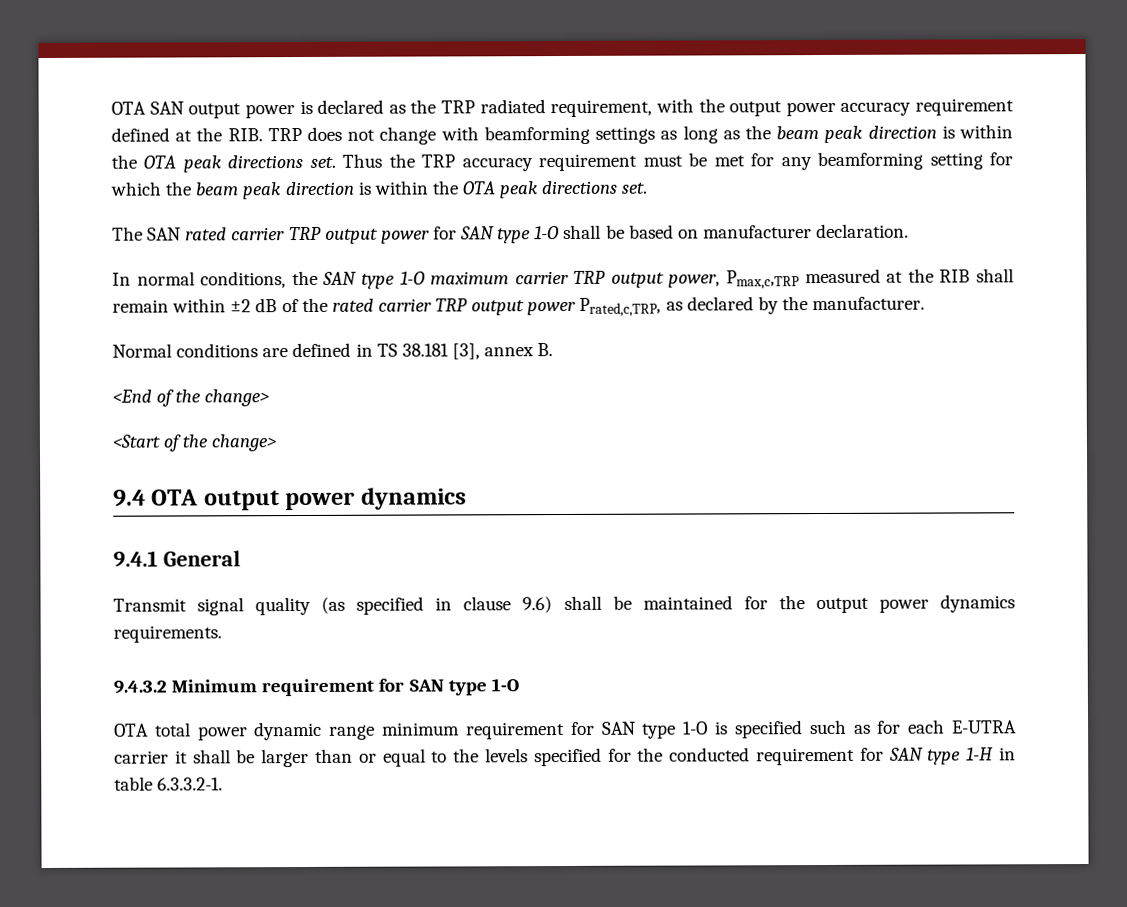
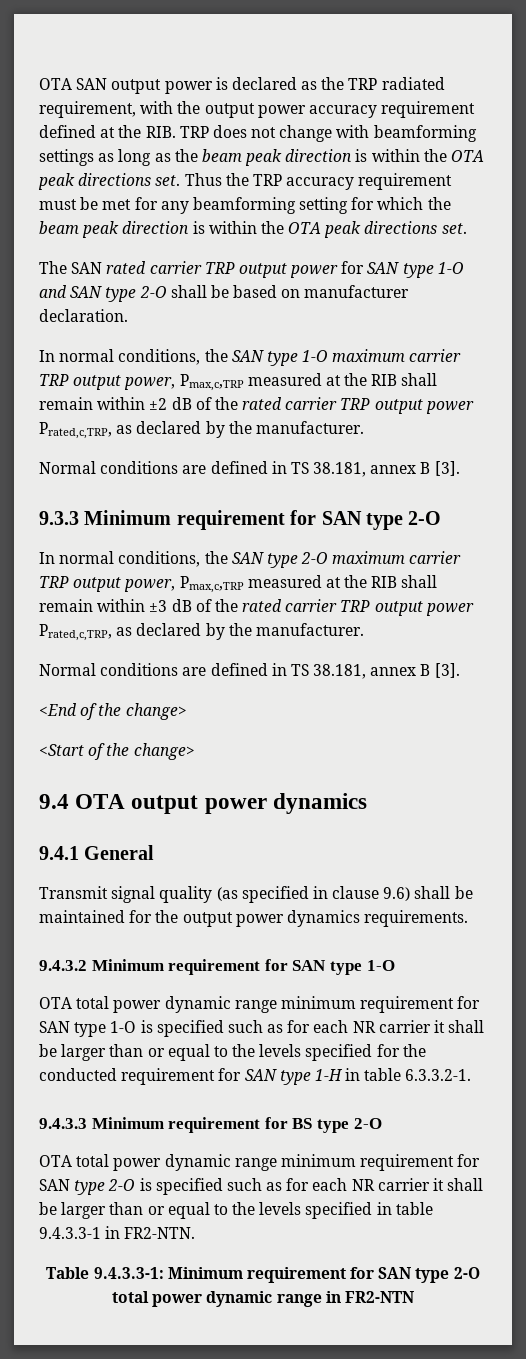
- The SAN rated carrier TRP output power for SAN type 1-O shall be based on manufacturer declaration.
+ The SAN rated carrier TRP output power for SAN type 1-O and SAN type 2-O shall be based on manufacturer declaration.
  In normal conditions, the SAN type 1-O maximum carrier TRP output power, Pmax,c,TRP measured at the RIB shall remain within ±2 dB of the rated carrier TRP output power Prated,c,TRP, as declared by the manufacturer.
- Normal conditions are defined in TS 38.181 [3], annex B.
+ Normal conditions are defined in TS 38.181, annex B [3].
+ 9.3.3 Minimum requirement for SAN type 2-O
+ In normal conditions, the SAN type 2-O maximum carrier TRP output power, Pmax,c,TRP measured at the RIB shall remain within ±3 dB of the rated carrier TRP output power Prated,c,TRP, as declared by the manufacturer.
+ Normal conditions are defined in TS 38.181, annex B [3].
- OTA total power dynamic range minimum requirement for SAN type 1-O is specified such as for each E-UTRA carrier it shall be larger than or equal to the levels specified for the conducted requirement for SAN type 1-H in table 6.3.3.2-1.
+ OTA total power dynamic range minimum requirement for SAN type 1-O is specified such as for each NR carrier it shall be larger than or equal to the levels specified for the conducted requirement for SAN type 1-H in table 6.3.3.2-1.
+ 9.4.3.3 Minimum requirement for BS type 2-O
+ OTA total power dynamic range minimum requirement for SAN type 2-O is specified such as for each NR carrier it shall be larger than or equal to the levels specified in table 9.4.3.3-1 in FR2-NTN.
+ Table 9.4.3.3-1: Minimum requirement for SAN type 2-O total power dynamic range in FR2-NTN

